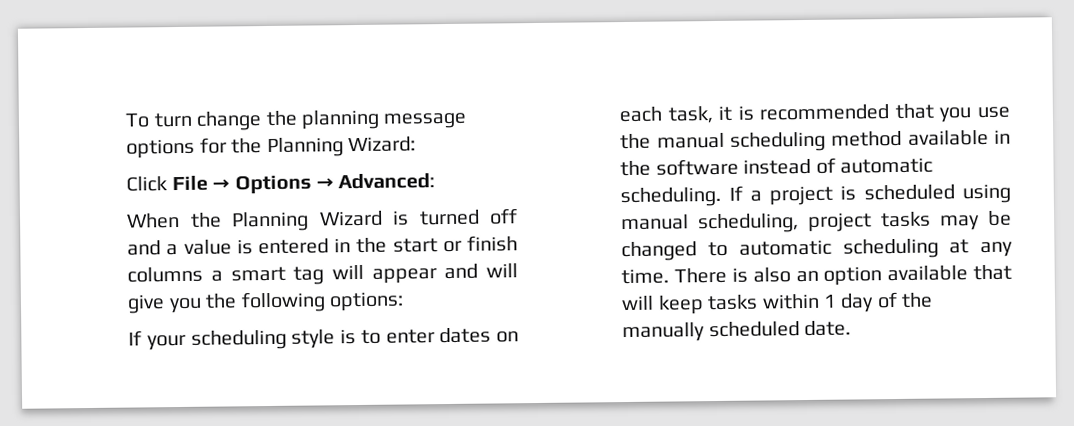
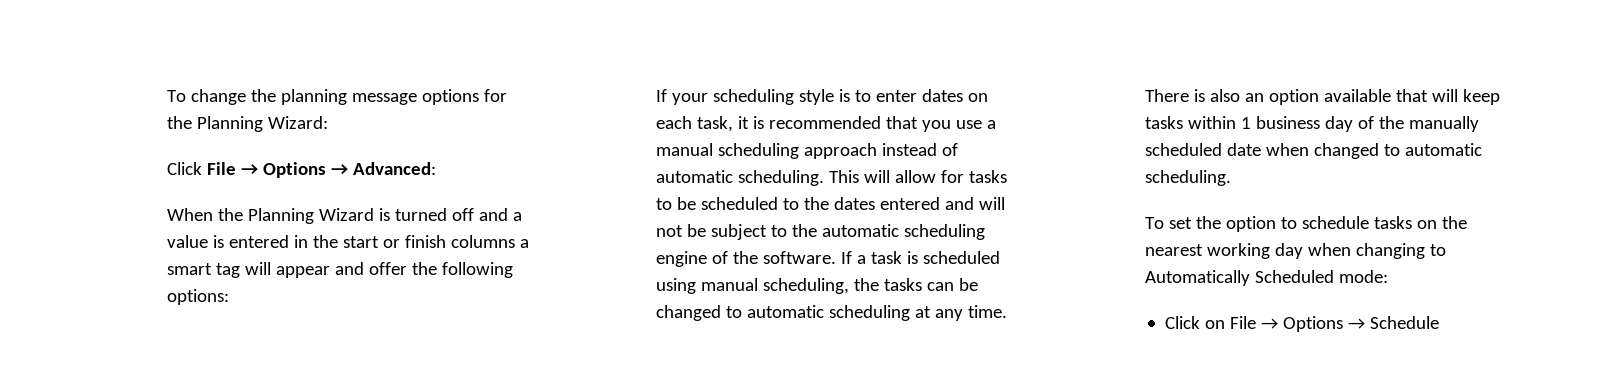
- To turn change the planning message options for the Planning Wizard:
+ To change the planning message options for the Planning Wizard:
- When the Planning Wizard is turned off and a value is entered in the start or finish columns a smart tag will appear and will give you the following options:
+ When the Planning Wizard is turned off and a value is entered in the start or finish columns a smart tag will appear and offer the following options:
- If your scheduling style is to enter dates on each task, it is recommended that you use the manual scheduling method available in the software instead of automatic scheduling.
+ If your scheduling style is to enter dates on each task, it is recommended that you use a manual scheduling approach instead of automatic scheduling. This will allow for tasks to be scheduled to the dates entered and will not be subject to the automatic scheduling engine of the software.
- If a project is scheduled using manual scheduling, project tasks may be changed to automatic scheduling at any time.
+ If a task is scheduled using manual scheduling, the tasks can be changed to automatic scheduling at any time.
- There is also an option available that will keep tasks within 1 day of the manually scheduled date.
+ There is also an option available that will keep tasks within 1 business day of the manually scheduled date when changed to automatic scheduling.
+ To set the option to schedule tasks on the nearest working day when changing to Automatically Scheduled mode:
+ Click on File → Options → Schedule

